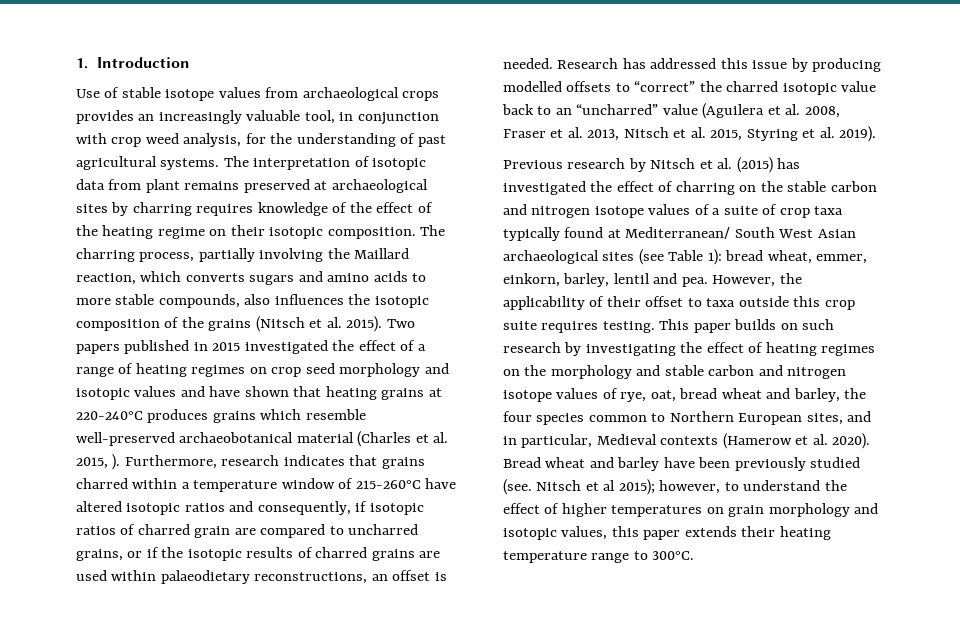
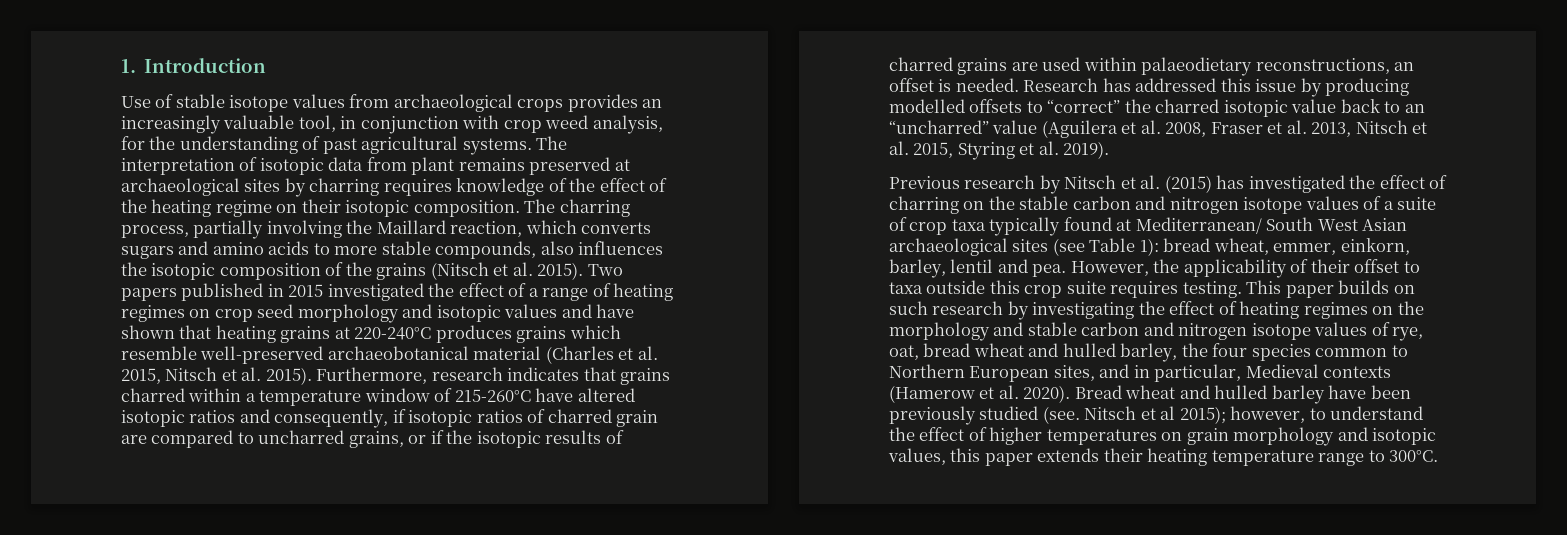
- Two papers published in 2015 investigated the effect of a range of heating regimes on crop seed morphology and isotopic values and have shown that heating grains at 220-240°C produces grains which resemble well-preserved archaeobotanical material (Charles et al. 2015, ).
+ Two papers published in 2015 investigated the effect of a range of heating regimes on crop seed morphology and isotopic values and have shown that heating grains at 220-240°C produces grains which resemble well-preserved archaeobotanical material (Charles et al. 2015, Nitsch et al. 2015).
- This paper builds on such research by investigating the effect of heating regimes on the morphology and stable carbon and nitrogen isotope values of rye, oat, bread wheat and barley, the four species common to Northern European sites, and in particular, Medieval contexts (Hamerow et al. 2020).
+ This paper builds on such research by investigating the effect of heating regimes on the morphology and stable carbon and nitrogen isotope values of rye, oat, bread wheat and hulled barley, the four species common to Northern European sites, and in particular, Medieval contexts (Hamerow et al. 2020).
- Bread wheat and barley have been previously studied (see.
+ Bread wheat and hulled barley have been previously studied (see.

